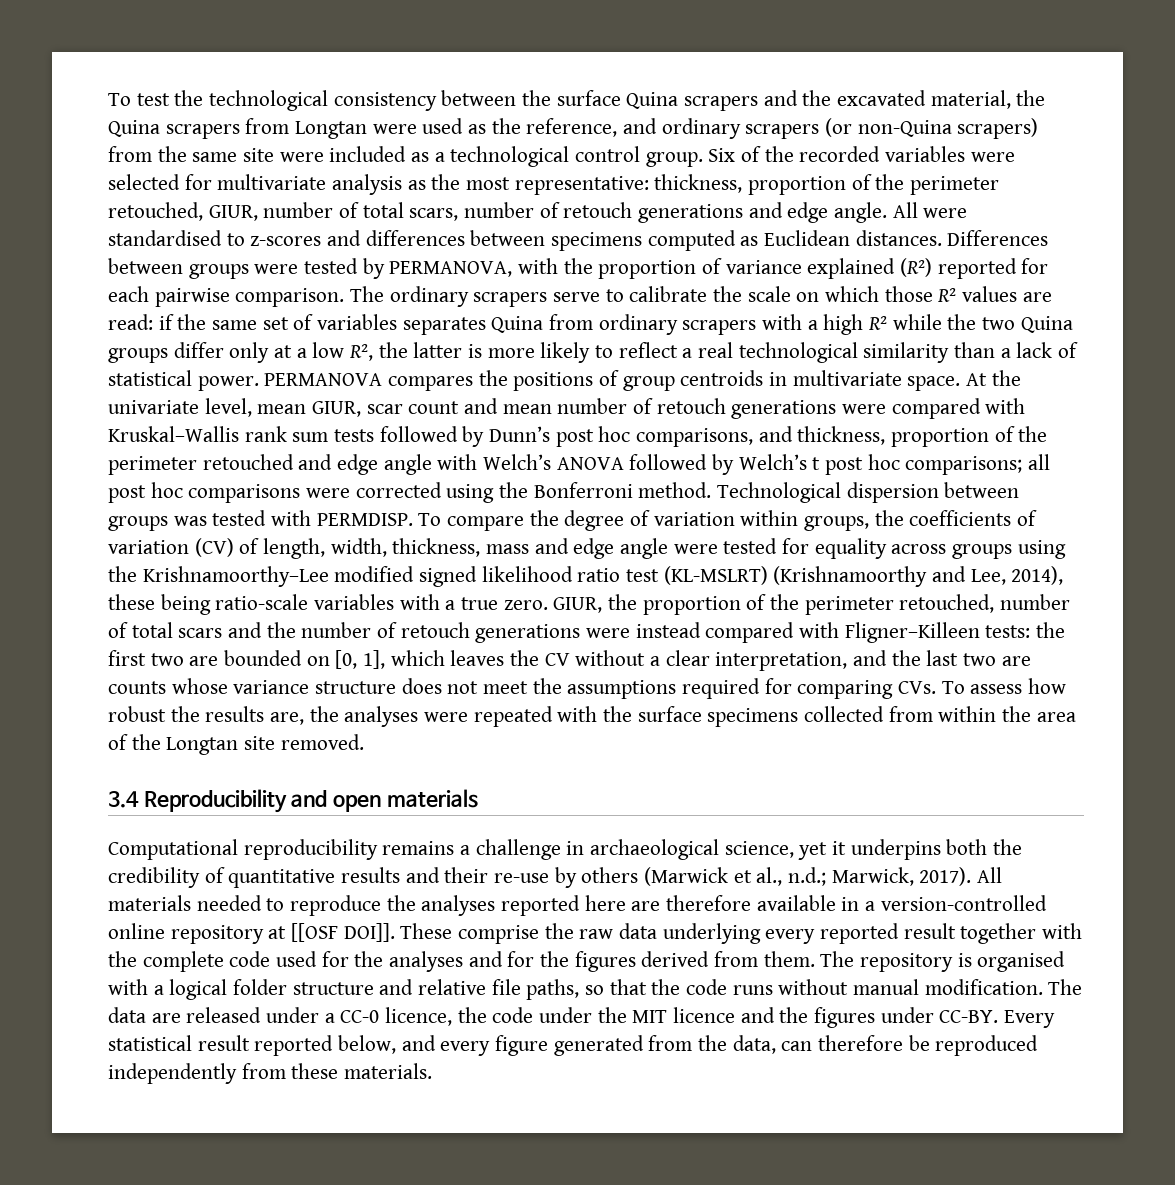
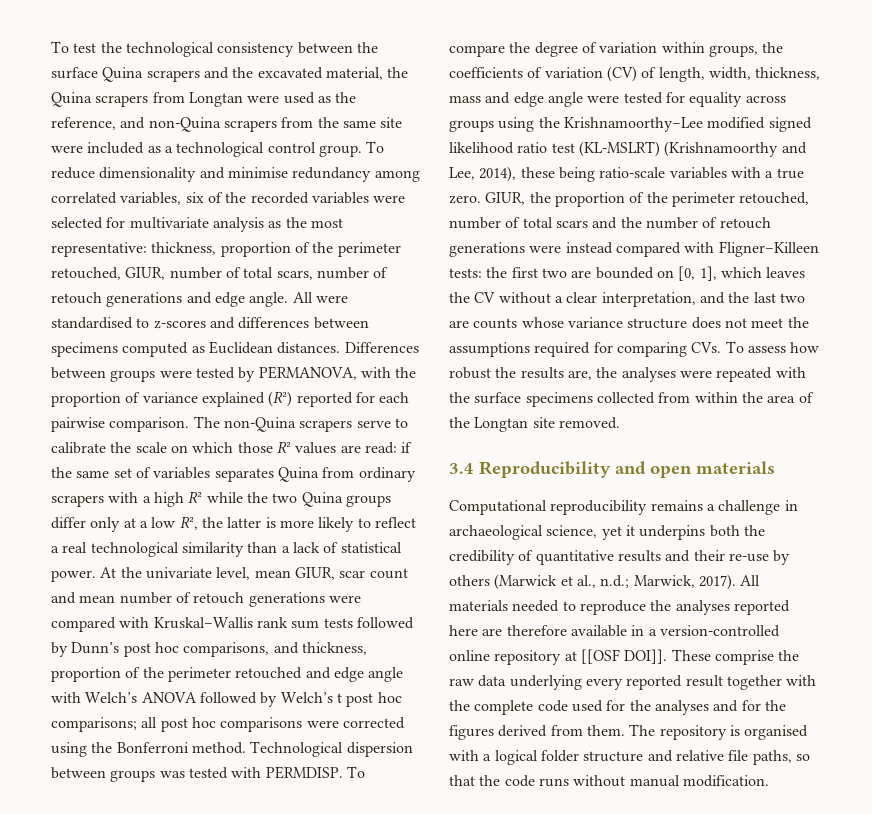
- To test the technological consistency between the surface Quina scrapers and the excavated material, the Quina scrapers from Longtan were used as the reference, and ordinary scrapers (or non-Quina scrapers) from the same site were included as a technological control group.
+ To test the technological consistency between the surface Quina scrapers and the excavated material, the Quina scrapers from Longtan were used as the reference, and non-Quina scrapers from the same site were included as a technological control group.
- Six of the recorded variables were selected for multivariate analysis as the most representative: thickness, proportion of the perimeter retouched, GIUR, number of total scars, number of retouch generations and edge angle.
+ To reduce dimensionality and minimise redundancy among correlated variables, six of the recorded variables were selected for multivariate analysis as the most representative: thickness, proportion of the perimeter retouched, GIUR, number of total scars, number of retouch generations and edge angle.
- The ordinary scrapers serve to calibrate the scale on which those R² values are read: if the same set of variables separates Quina from ordinary scrapers with a high R² while the two Quina groups differ only at a low R², the latter is more likely to reflect a real technological similarity than a lack of statistical power.
+ The non-Quina scrapers serve to calibrate the scale on which those R² values are read: if the same set of variables separates Quina from ordinary scrapers with a high R² while the two Quina groups differ only at a low R², the latter is more likely to reflect a real technological similarity than a lack of statistical power.
- PERMANOVA compares the positions of group centroids in multivariate space.
- The data are released under a CC-0 licence, the code under the MIT licence and the figures under CC-BY. Every statistical result reported below, and every figure generated from the data, can therefore be reproduced independently from these materials.

